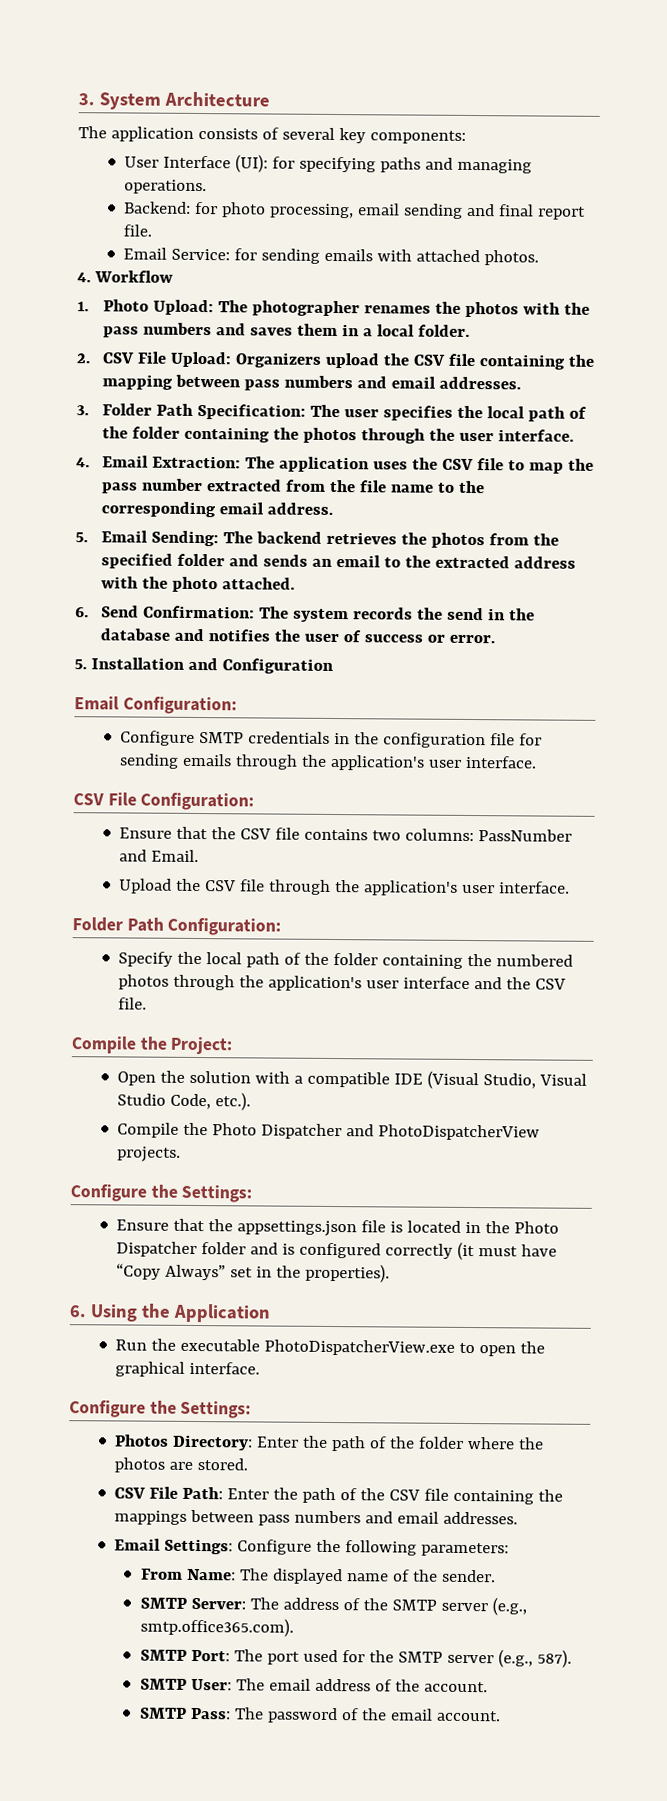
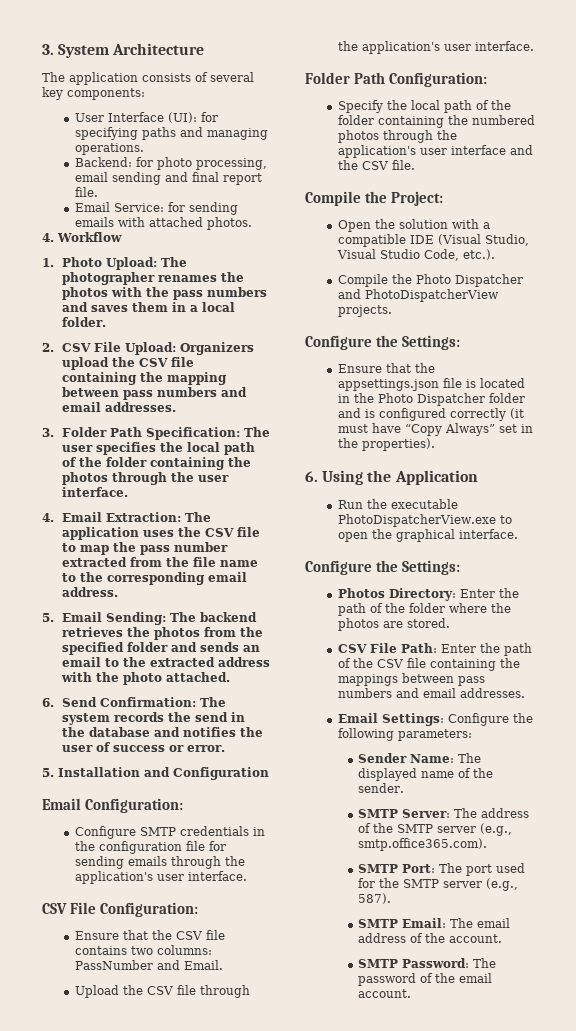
- From Name: The displayed name of the sender.
+ Sender Name: The displayed name of the sender.
- SMTP User: The email address of the account.
+ SMTP Email: The email address of the account.
- SMTP Pass: The password of the email account.
+ SMTP Password: The password of the email account.

